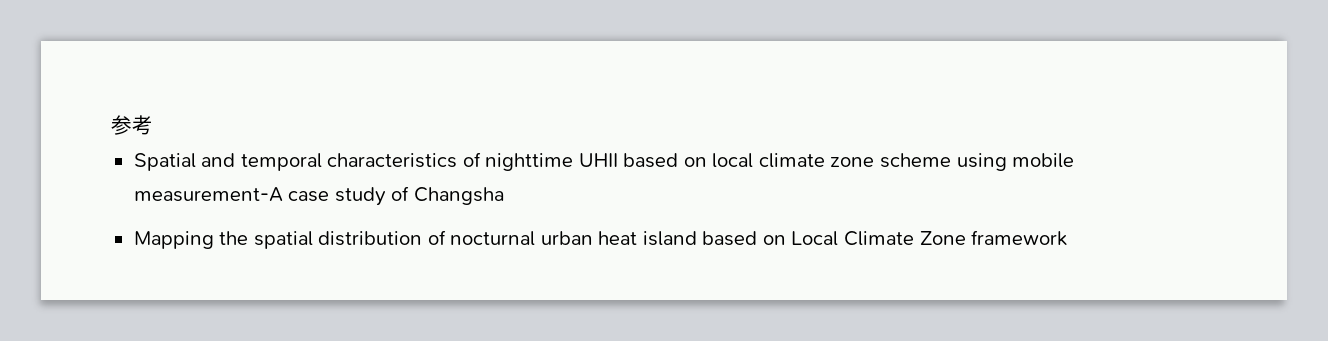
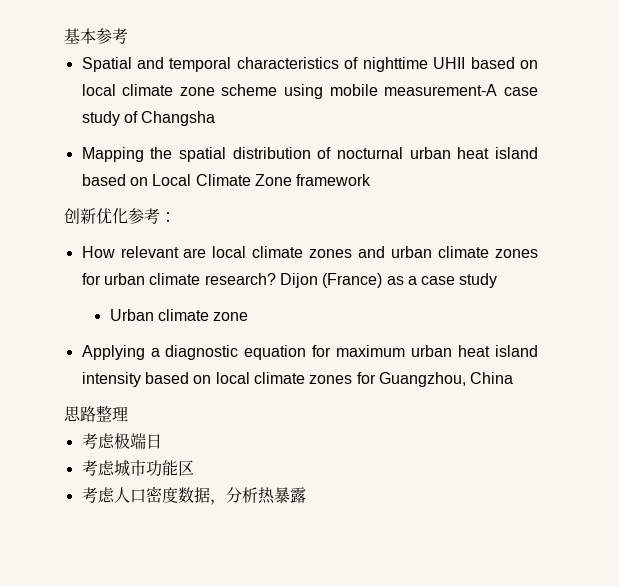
- 参考
+ 基本参考
+ 创新优化参考：
+ How relevant are local climate zones and urban climate zones for urban climate research? Dijon (France) as a case study
+ Urban climate zone
+ Applying a diagnostic equation for maximum urban heat island intensity based on local climate zones for Guangzhou, China
+ 思路整理
+ 考虑极端日
+ 考虑城市功能区
+ 考虑人口密度数据，分析热暴露

